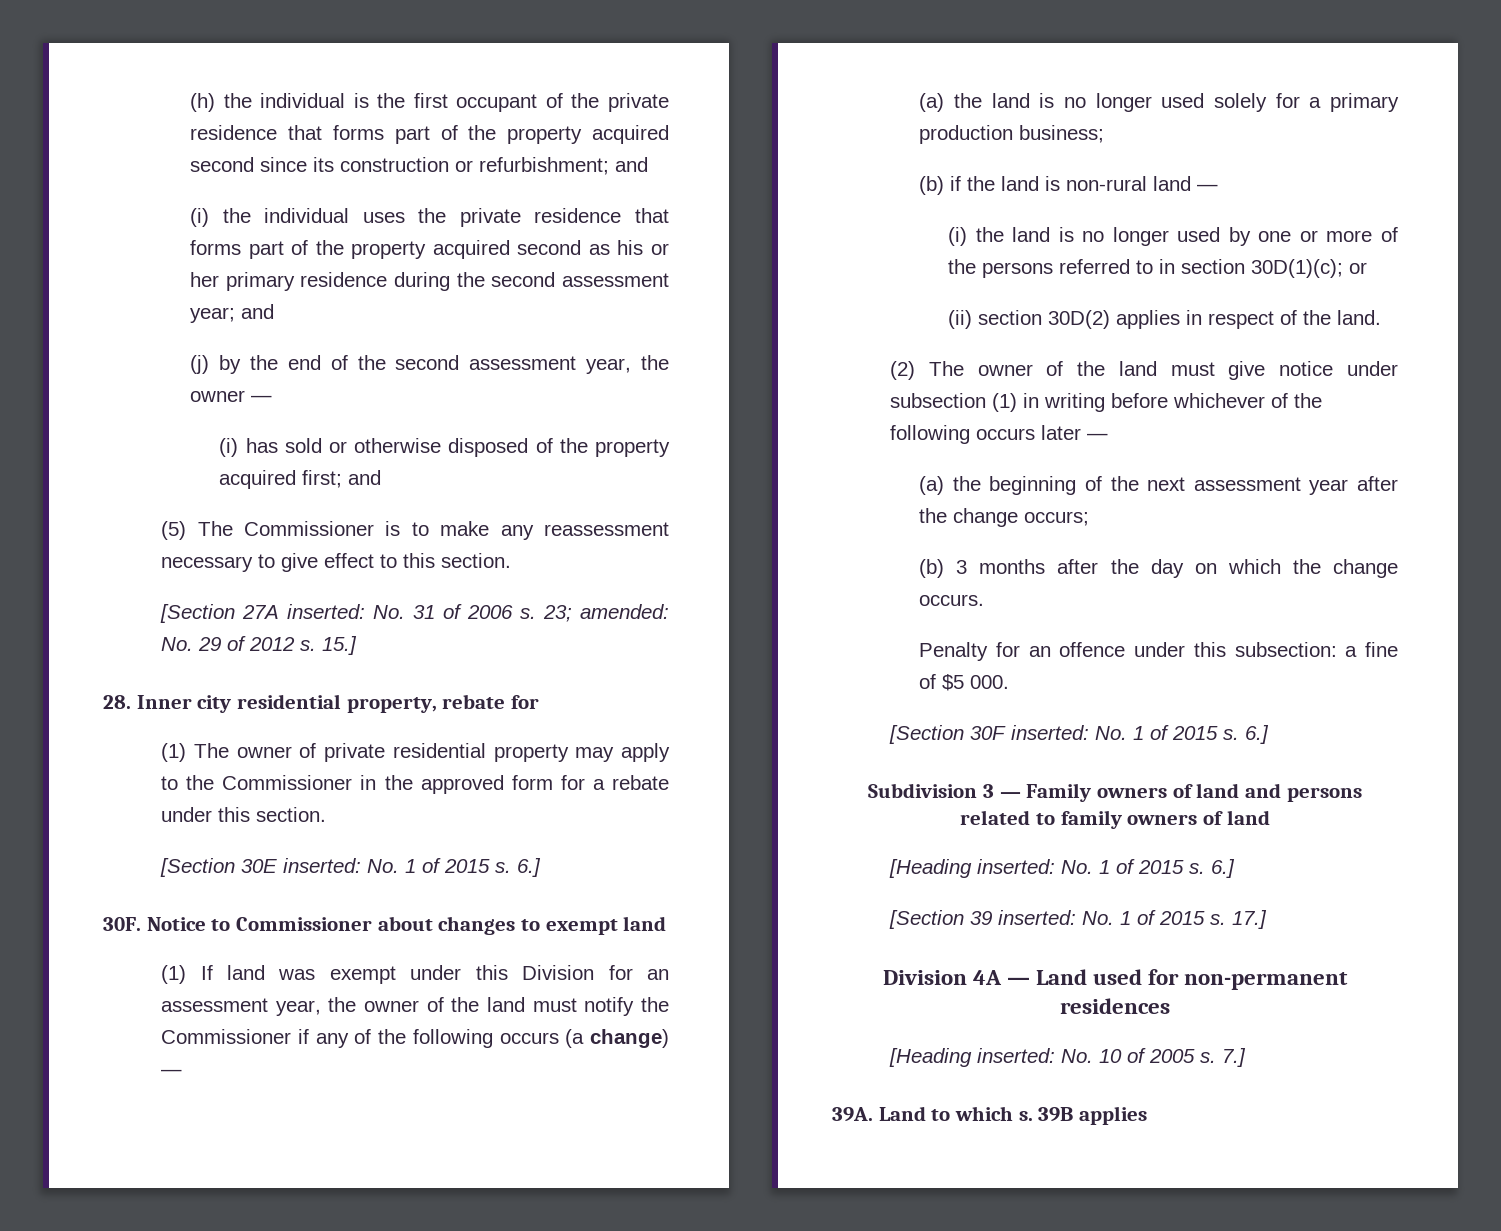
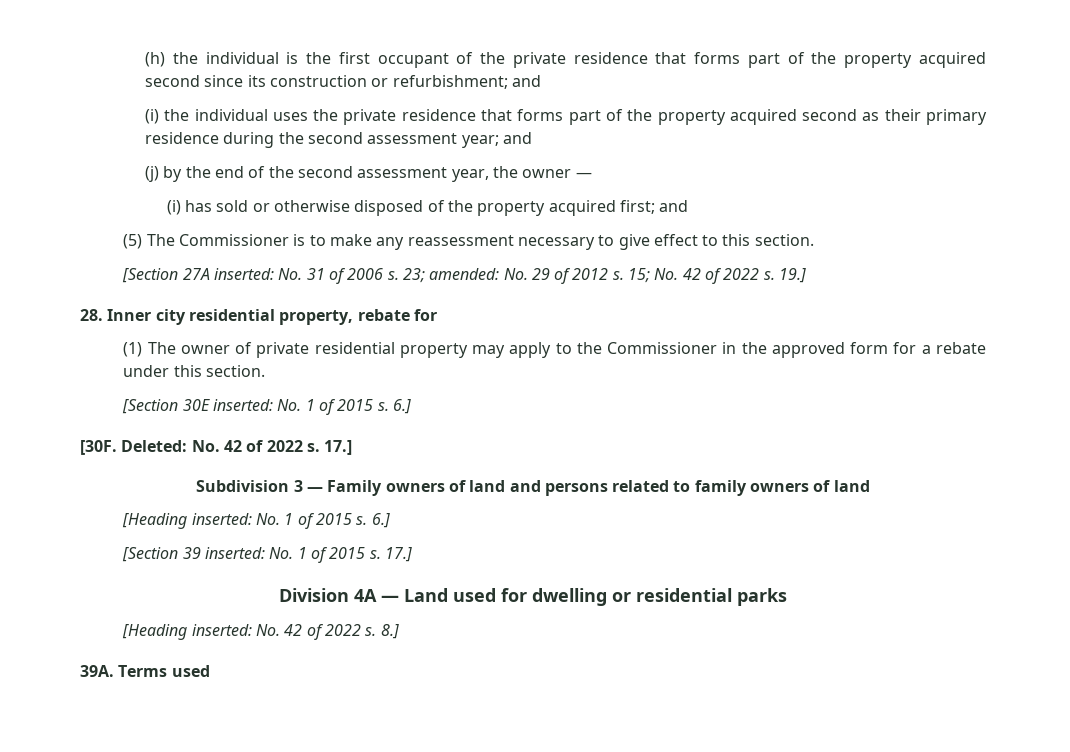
- (i) the individual uses the private residence that forms part of the property acquired second as his or her primary residence during the second assessment year; and
+ (i) the individual uses the private residence that forms part of the property acquired second as their primary residence during the second assessment year; and
- 15.]
+ 15; No. 42 of 2022 s. 19.]
- 30F. Notice to Commissioner about changes to exempt land
- (1) If land was exempt under this Division for an assessment year, the owner of the land must notify the Commissioner if any of the following occurs (a change) —
- (a) the land is no longer used solely for a primary production business;
- (b) if the land is non-rural land —
- (i) the land is no longer used by one or more of the persons referred to in section 30D(1)(c); or
- (ii) section 30D(2) applies in respect of the land.
- (2) The owner of the land must give notice under subsection (1) in writing before whichever of the following occurs later —
- (a) the beginning of the next assessment year after the change occurs;
- (b) 3 months after the day on which the change occurs.
- Penalty for an offence under this subsection: a fine of $5 000.
- [Section 30F inserted: No. 1 of 2015 s. 6.]
+ [30F. Deleted: No. 42 of 2022 s. 17.]
- Division 4A — Land used for non-permanent residences
- [Heading inserted: No. 10 of 2005 s. 7.]
- 39A. Land to which s. 39B applies
+ Division 4A — Land used for dwelling or residential parks
+ [Heading inserted: No. 42 of 2022 s. 8.]
+ 39A. Terms used

